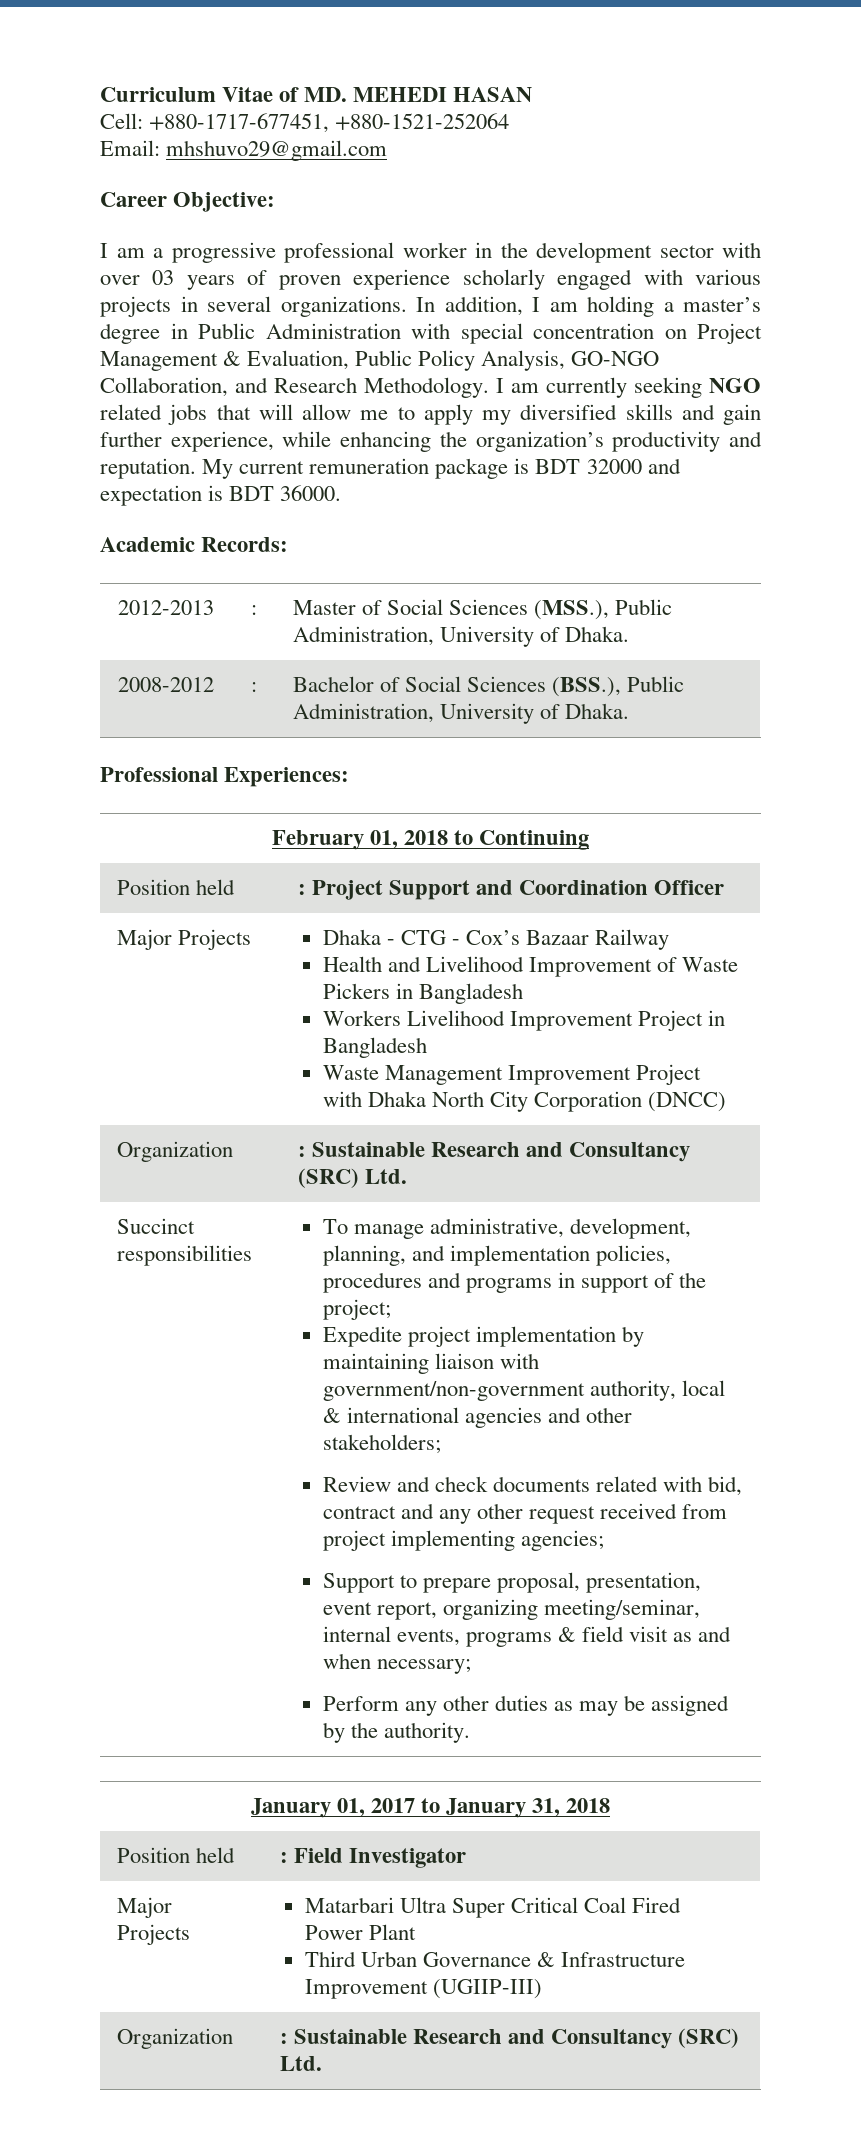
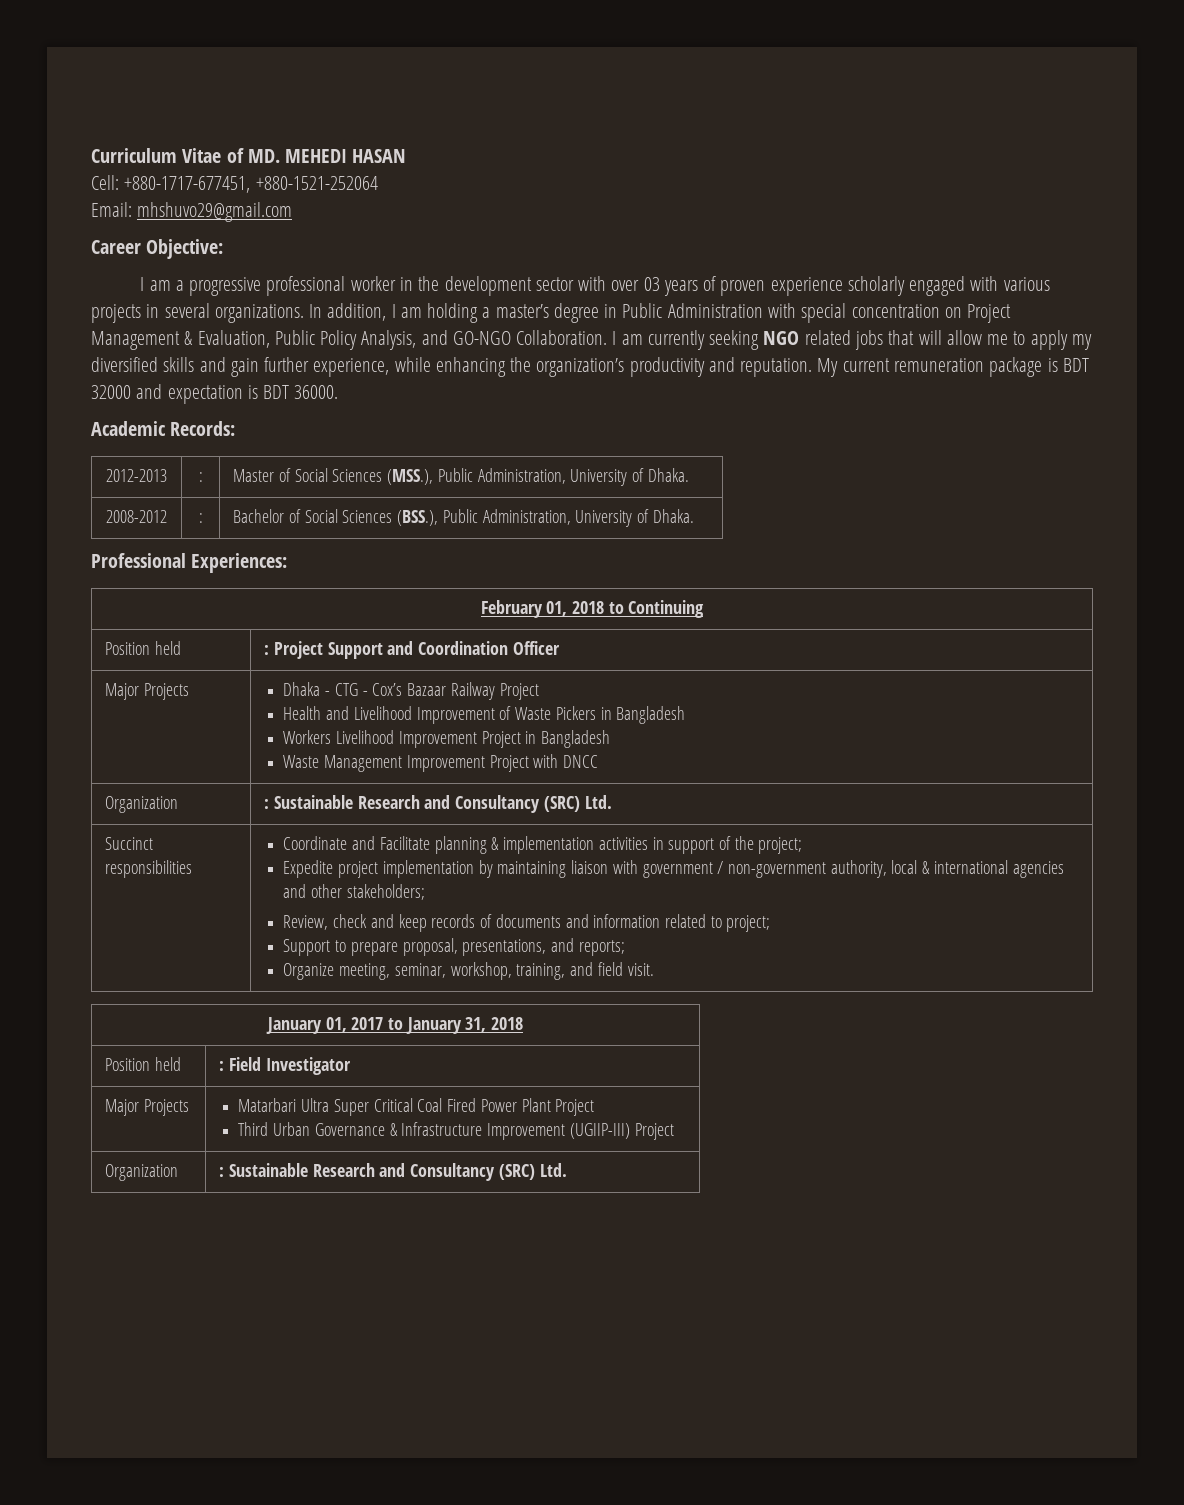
- In addition, I am holding a master’s degree in Public Administration with special concentration on Project Management & Evaluation, Public Policy Analysis, GO-NGO Collaboration, and Research Methodology.
+ In addition, I am holding a master’s degree in Public Administration with special concentration on Project Management & Evaluation, Public Policy Analysis, and GO-NGO Collaboration.
- Major Projects | Dhaka - CTG - Cox’s Bazaar Railway
+ Major Projects | Dhaka - CTG - Cox’s Bazaar Railway Project
  Health and Livelihood Improvement of Waste Pickers in Bangladesh
  Workers Livelihood Improvement Project in Bangladesh
- Waste Management Improvement Project with Dhaka North City Corporation (DNCC)
+ Waste Management Improvement Project with DNCC
- To manage administrative, development, planning, and implementation policies, procedures and programs in support of the project;
+ Coordinate and Facilitate planning & implementation activities in support of the project;
- Expedite project implementation by maintaining liaison with government/non-government authority, local & international agencies and other stakeholders;
+ Expedite project implementation by maintaining liaison with government / non-government authority, local & international agencies and other stakeholders;
- Review and check documents related with bid, contract and any other request received from project implementing agencies;
- Support to prepare proposal, presentation, event report, organizing meeting/seminar, internal events, programs & field visit as and when necessary;
- Perform any other duties as may be assigned by the authority.
+ Review, check and keep records of documents and information related to project;
+ Support to prepare proposal, presentations, and reports;
+ Organize meeting, seminar, workshop, training, and field visit.
- Major Projects | Matarbari Ultra Super Critical Coal Fired Power Plant
- Third Urban Governance & Infrastructure Improvement (UGIIP-III)
+ Major Projects | Matarbari Ultra Super Critical Coal Fired Power Plant Project
+ Third Urban Governance & Infrastructure Improvement (UGIIP-III) Project

